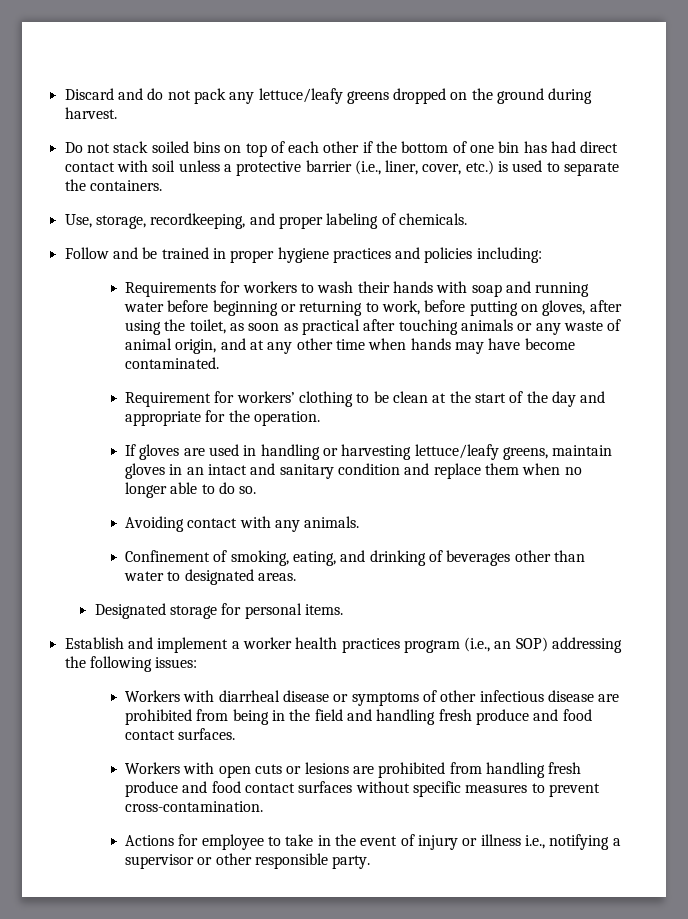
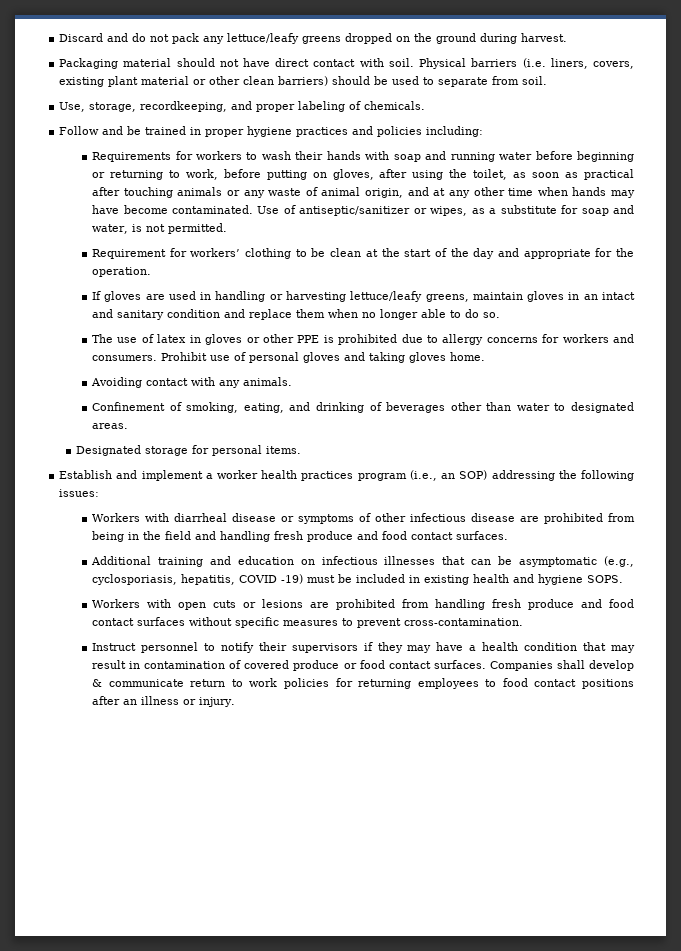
- Do not stack soiled bins on top of each other if the bottom of one bin has had direct contact with soil unless a protective barrier (i.e., liner, cover, etc.) is used to separate the containers.
+ Packaging material should not have direct contact with soil. Physical barriers (i.e. liners, covers, existing plant material or other clean barriers) should be used to separate from soil.
+ Use of antiseptic/sanitizer or wipes, as a substitute for soap and water, is not permitted.
+ The use of latex in gloves or other PPE is prohibited due to allergy concerns for workers and consumers. Prohibit use of personal gloves and taking gloves home.
+ Additional training and education on infectious illnesses that can be asymptomatic (e.g., cyclosporiasis, hepatitis, COVID -19) must be included in existing health and hygiene SOPS.
- Actions for employee to take in the event of injury or illness i.e., notifying a supervisor or other responsible party.
+ Instruct personnel to notify their supervisors if they may have a health condition that may result in contamination of covered produce or food contact surfaces. Companies shall develop & communicate return to work policies for returning employees to food contact positions after an illness or injury.

